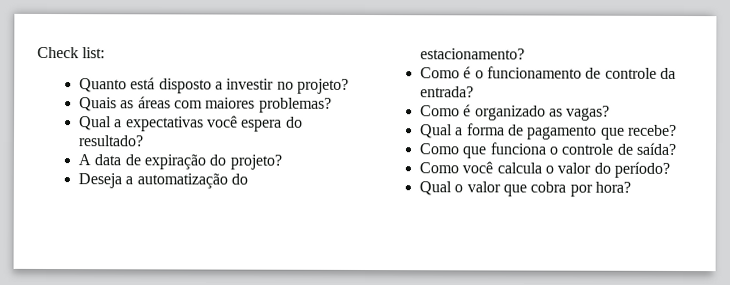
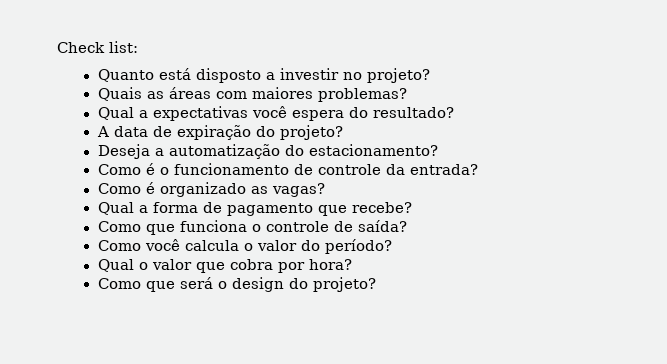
+ Como que será o design do projeto?

